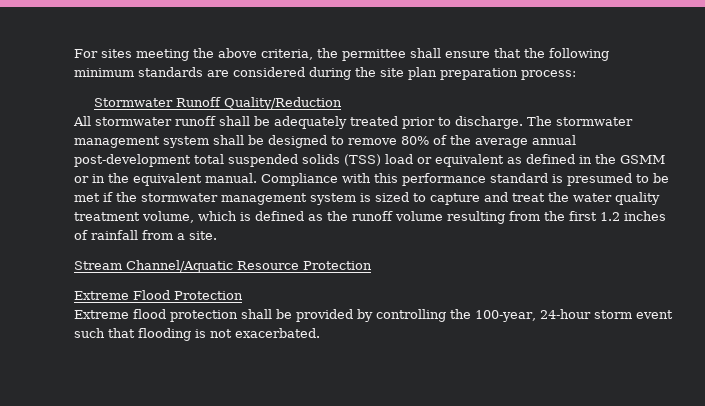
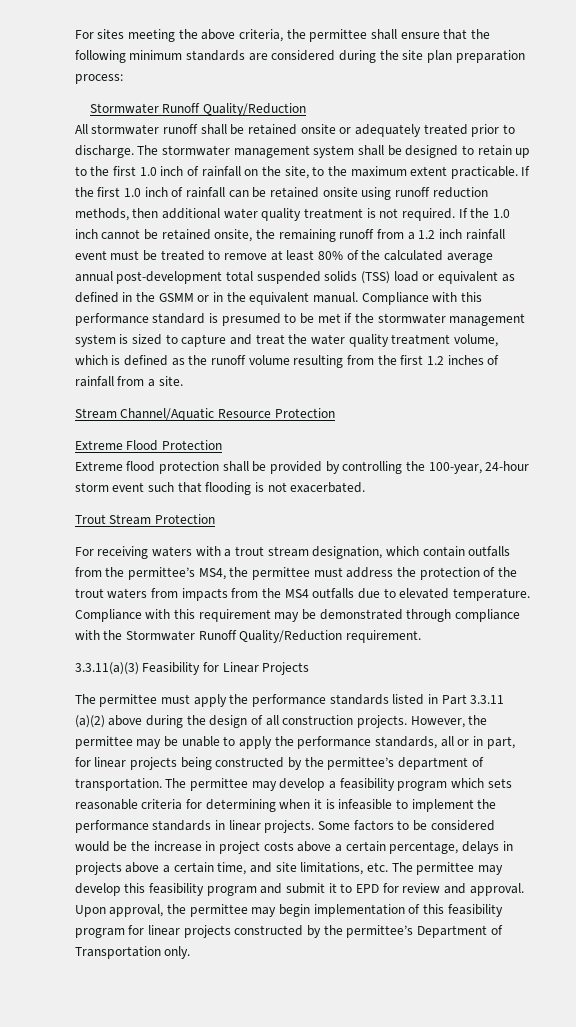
- All stormwater runoff shall be adequately treated prior to discharge.
+ All stormwater runoff shall be retained onsite or adequately treated prior to discharge.
- The stormwater management system shall be designed to remove 80% of the average annual post-development total suspended solids (TSS) load or equivalent as defined in the GSMM or in the equivalent manual.
+ The stormwater management system shall be designed to retain up to the first 1.0 inch of rainfall on the site, to the maximum extent practicable. If the first 1.0 inch of rainfall can be retained onsite using runoff reduction methods, then additional water quality treatment is not required. If the 1.0 inch cannot be retained onsite, the remaining runoff from a 1.2 inch rainfall event must be treated to remove at least 80% of the calculated average annual post-development total suspended solids (TSS) load or equivalent as defined in the GSMM or in the equivalent manual.
+ Trout Stream Protection
+ For receiving waters with a trout stream designation, which contain outfalls from the permittee’s MS4, the permittee must address the protection of the trout waters from impacts from the MS4 outfalls due to elevated temperature. Compliance with this requirement may be demonstrated through compliance with the Stormwater Runoff Quality/Reduction requirement.
+ 3.3.11(a)(3) Feasibility for Linear Projects
+ The permittee must apply the performance standards listed in Part 3.3.11 (a)(2) above during the design of all construction projects. However, the permittee may be unable to apply the performance standards, all or in part, for linear projects being constructed by the permittee’s department of transportation. The permittee may develop a feasibility program which sets reasonable criteria for determining when it is infeasible to implement the performance standards in linear projects. Some factors to be considered would be the increase in project costs above a certain percentage, delays in projects above a certain time, and site limitations, etc. The permittee may develop this feasibility program and submit it to EPD for review and approval. Upon approval, the permittee may begin implementation of this feasibility program for linear projects constructed by the permittee’s Department of Transportation only.

